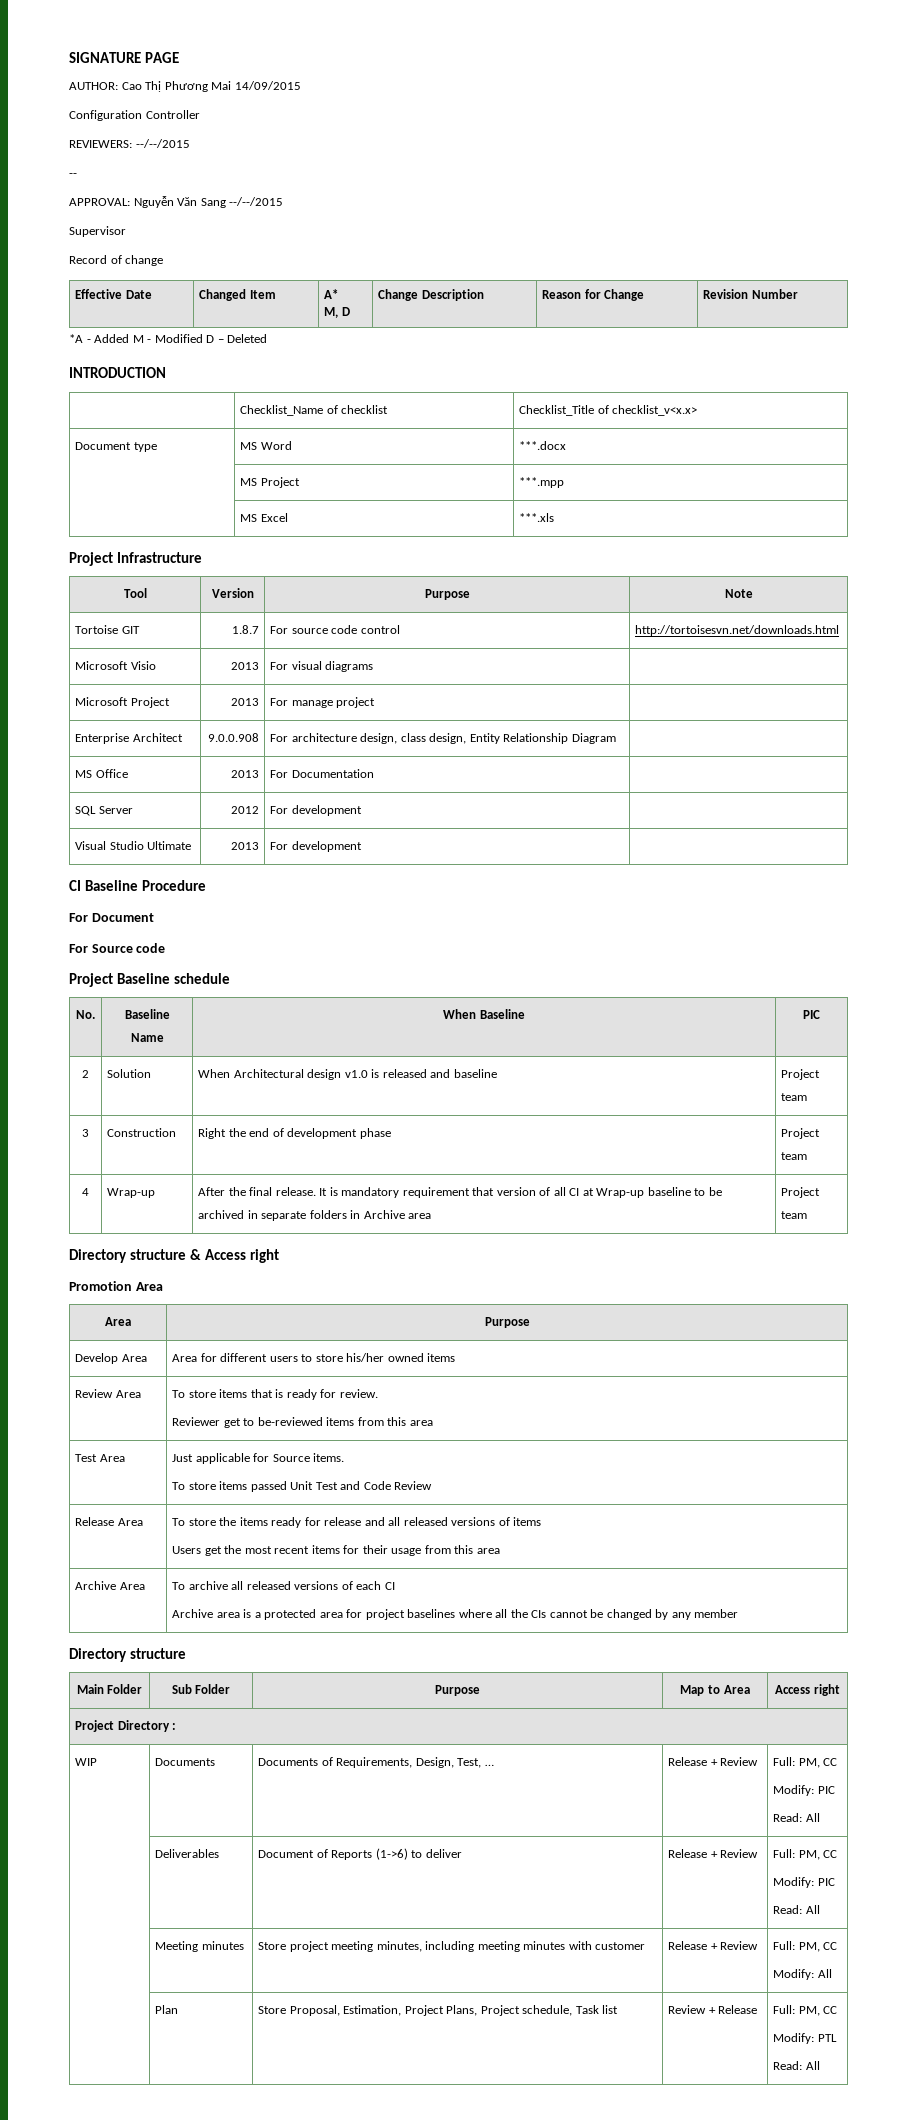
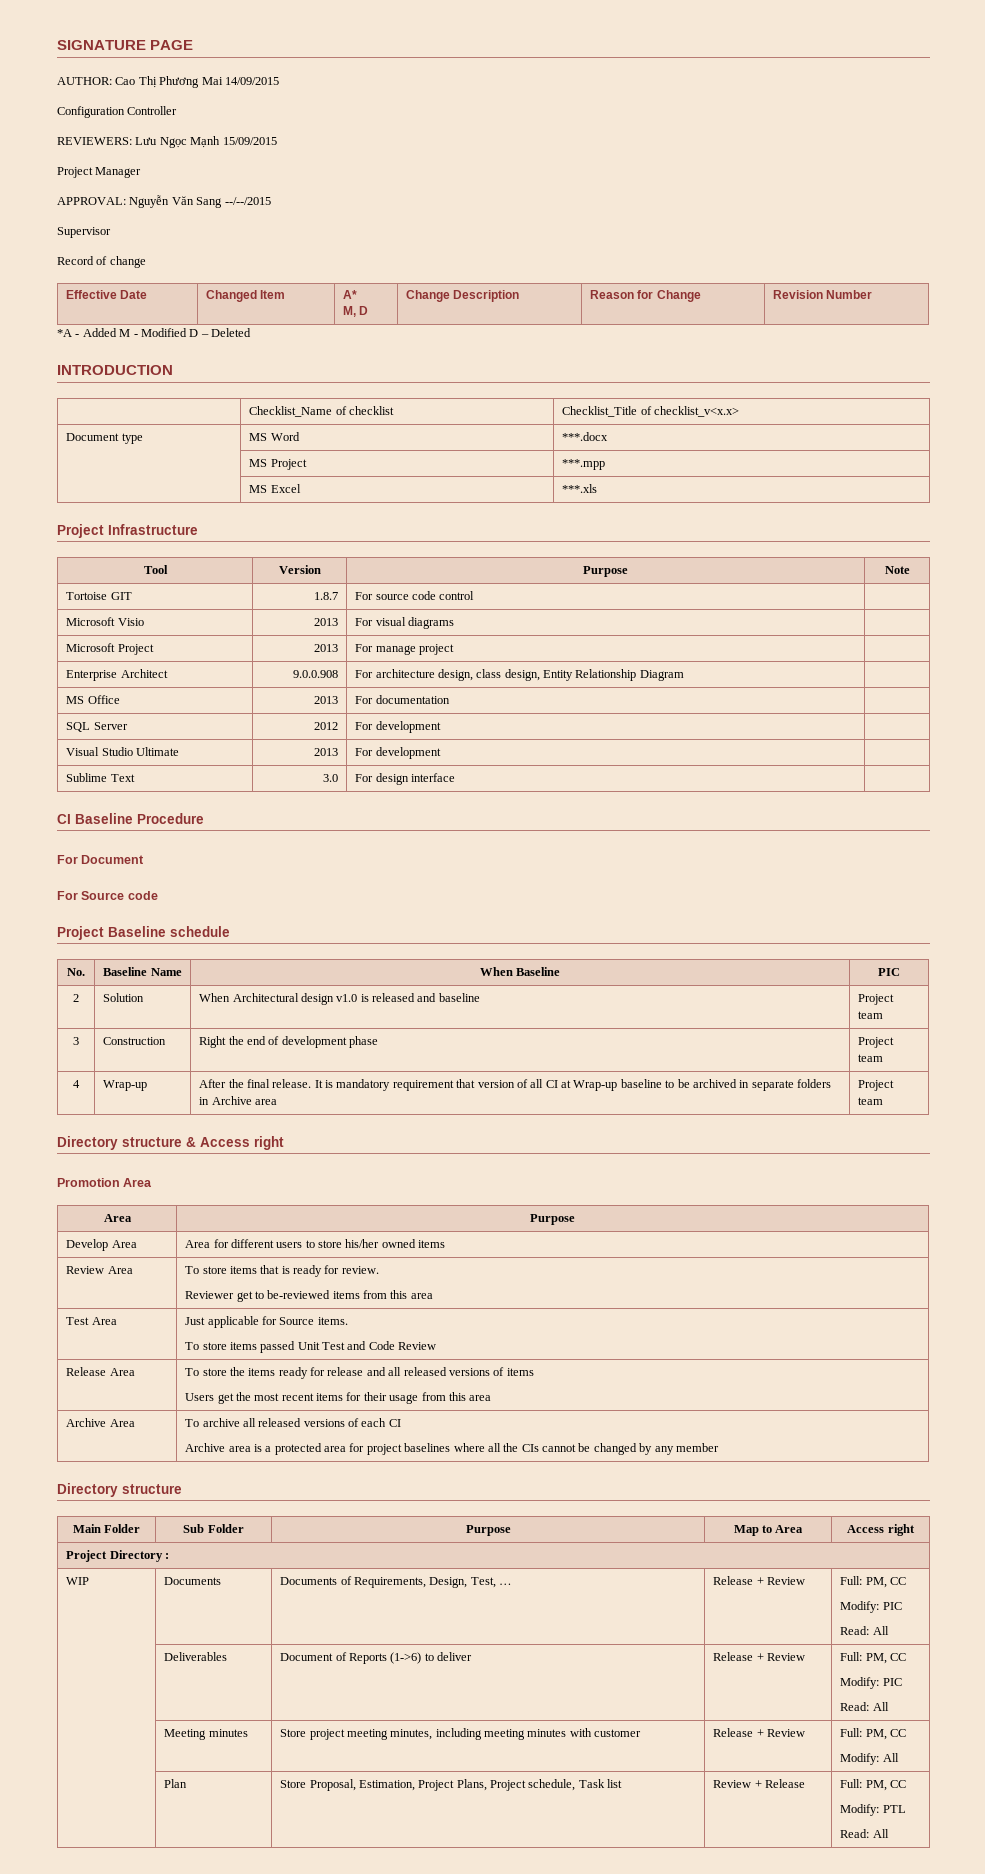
- REVIEWERS: --/--/2015
- --
+ REVIEWERS: Lưu Ngọc Mạnh 15/09/2015
+ Project Manager
- Tortoise GIT | 1.8.7 | For source code control | http://tortoisesvn.net/downloads.html
+ Tortoise GIT | 1.8.7 | For source code control |
- MS Office | 2013 | For Documentation |
+ MS Office | 2013 | For documentation |
+ Sublime Text | 3.0 | For design interface |

